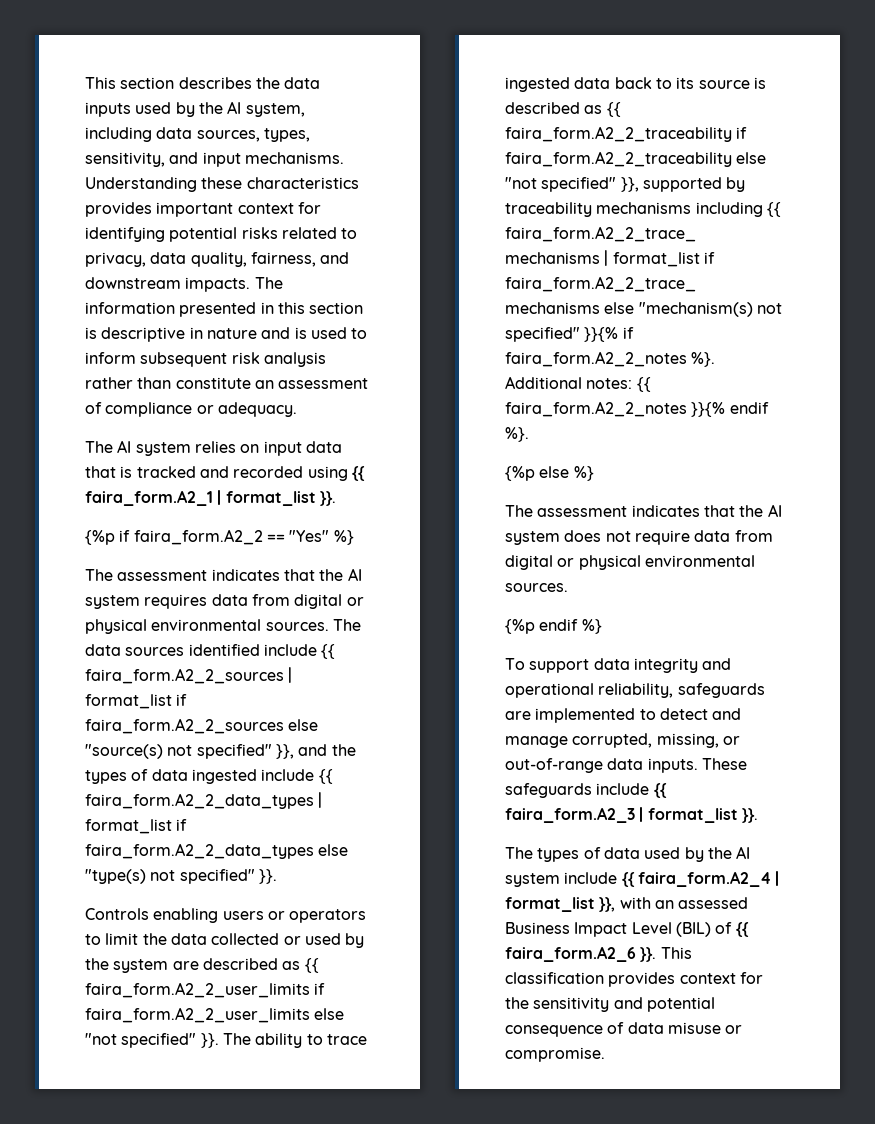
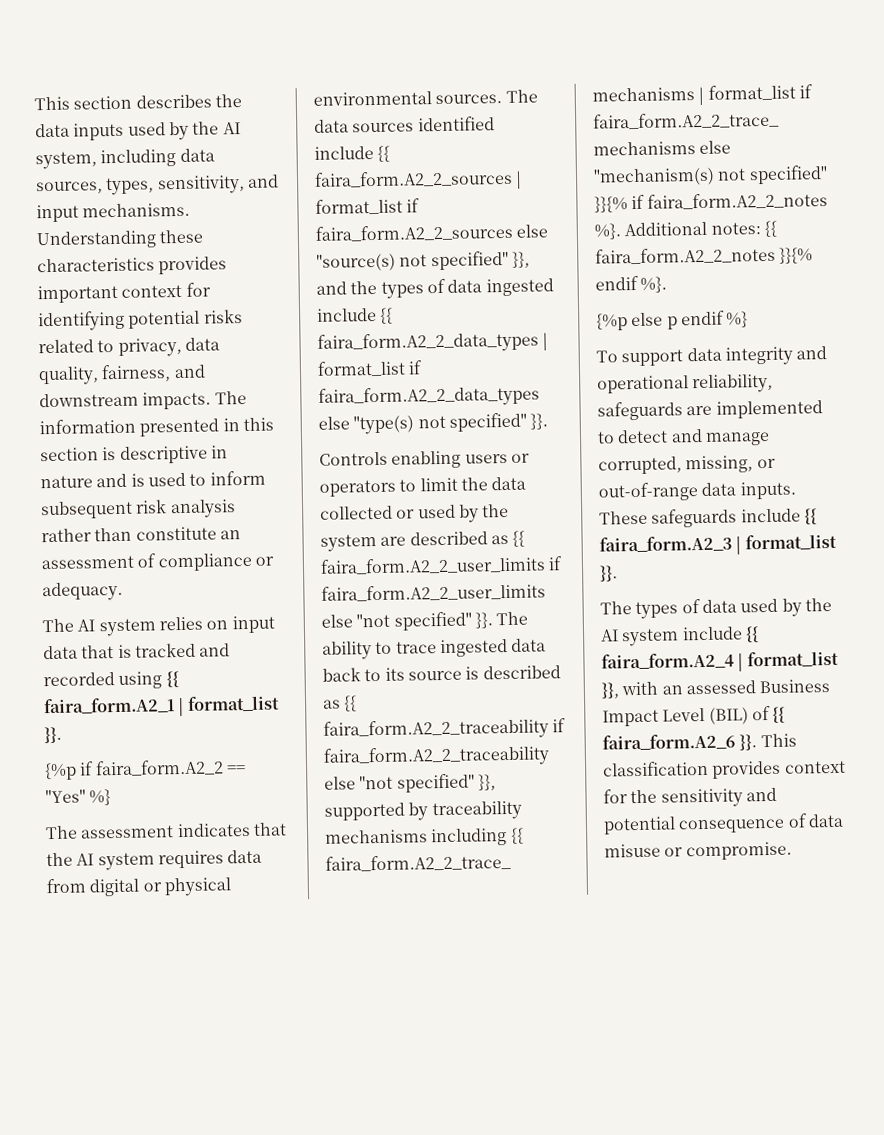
- {%p else %}
- The assessment indicates that the AI system does not require data from digital or physical environmental sources.
- {%p endif %}
+ {%p else p endif %}

